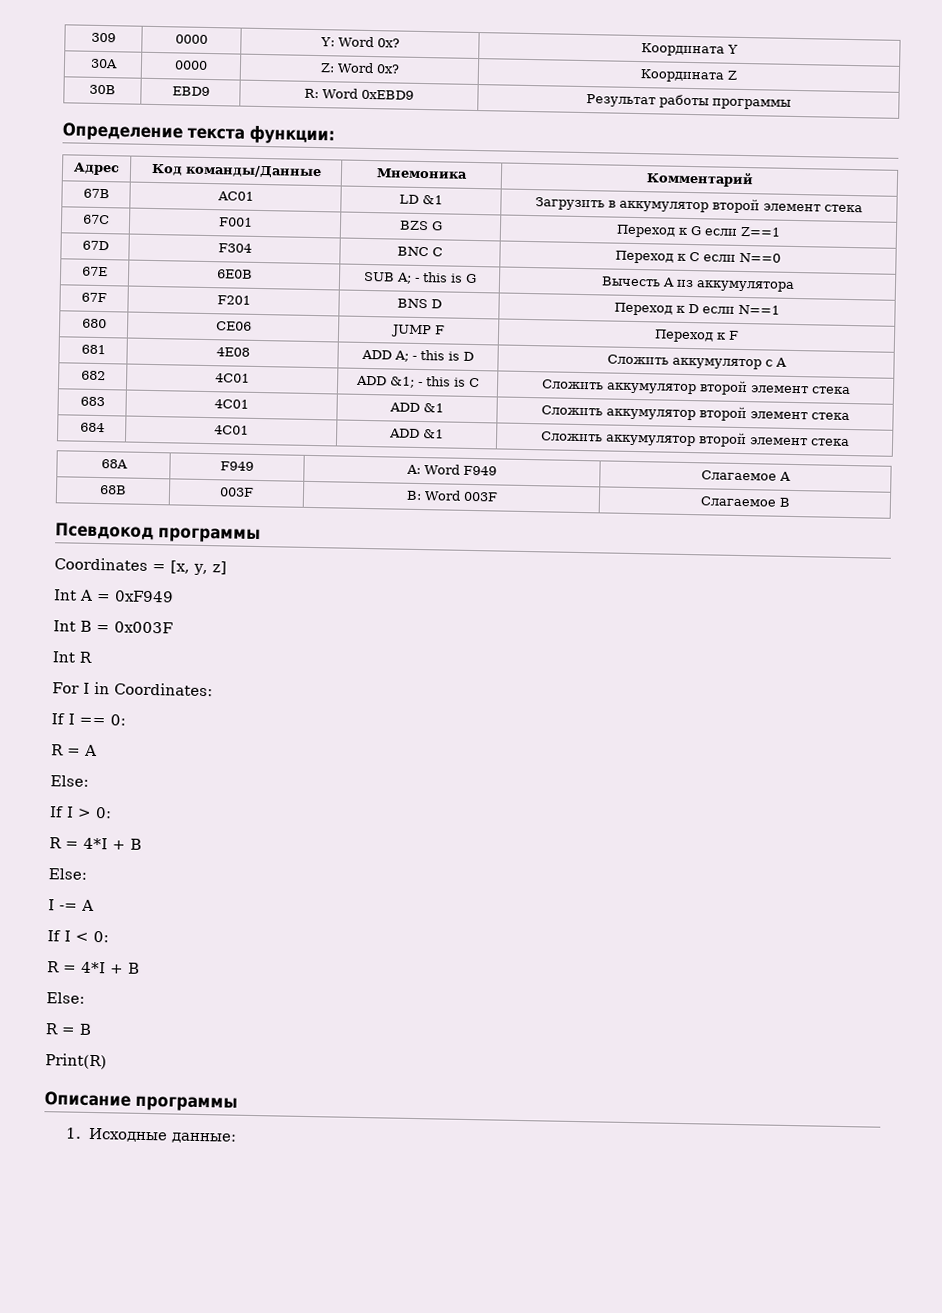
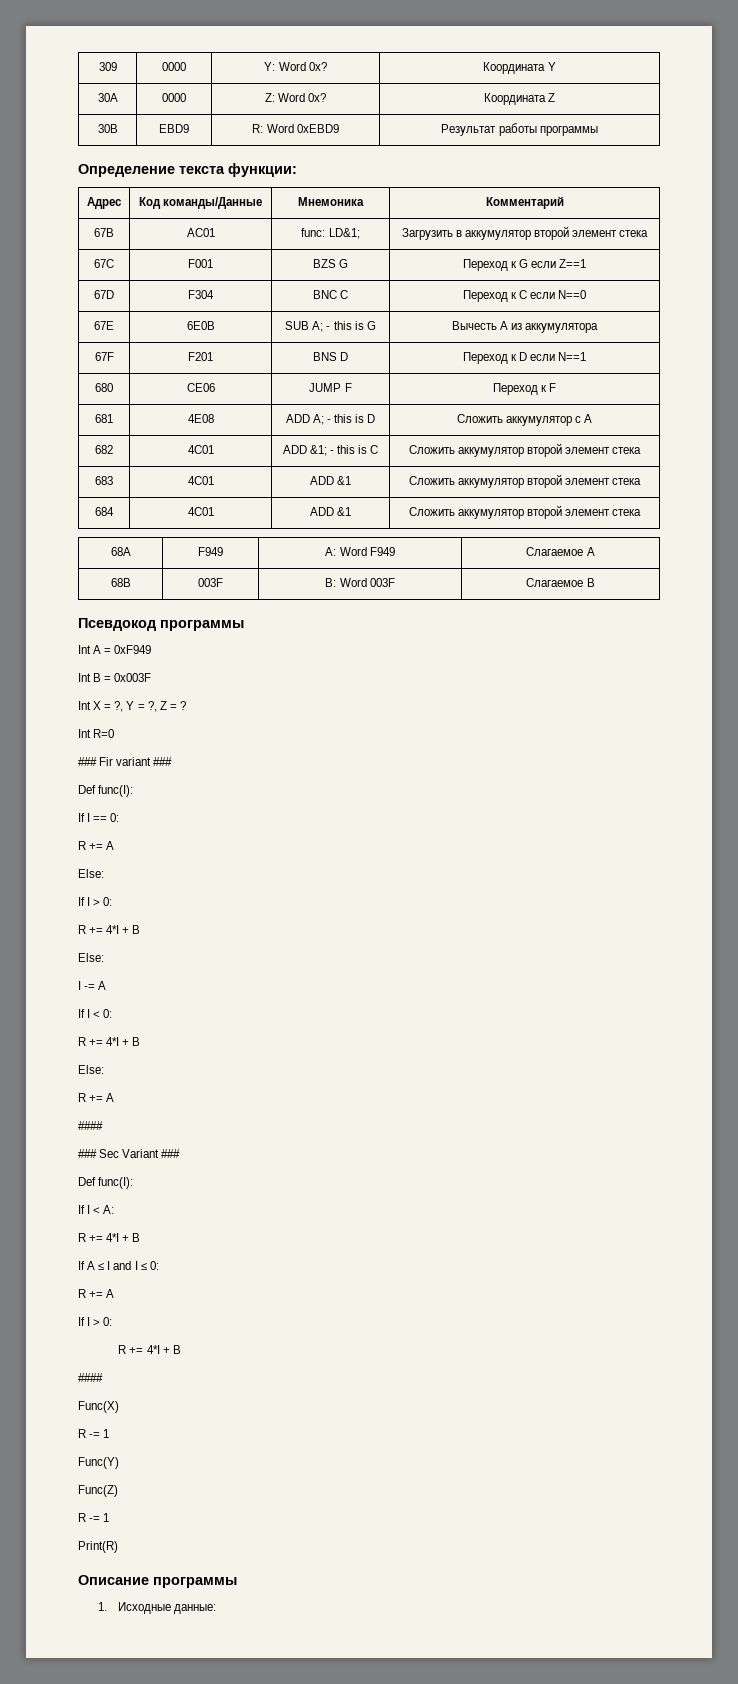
- 67B | AC01 | LD &1 | Загрузить в аккумулятор второй элемент стека
+ 67B | AC01 | func: LD&1; | Загрузить в аккумулятор второй элемент стека
- Coordinates = [x, y, z]
- Int R
- For I in Coordinates:
+ Int X = ?, Y = ?, Z = ?
+ Int R=0
+ ### Fir variant ###
+ Def func(I):
  If I == 0:
- R = A
+ R += A
  Else:
  If I > 0:
- R = 4*I + B
+ R += 4*I + B
  If I < 0:
- R = 4*I + B
+ R += 4*I + B
  Else:
- R = B
+ R += A
+ ####
+ ### Sec Variant ###
+ Def func(I):
+ If I < A:
+ R += 4*I + B
+ If A ≤ I and I ≤ 0:
+ R += A
+ If I > 0:
+ R += 4*I + B
+ ####
+ Func(X)
+ R -= 1
+ Func(Y)
+ Func(Z)
+ R -= 1

